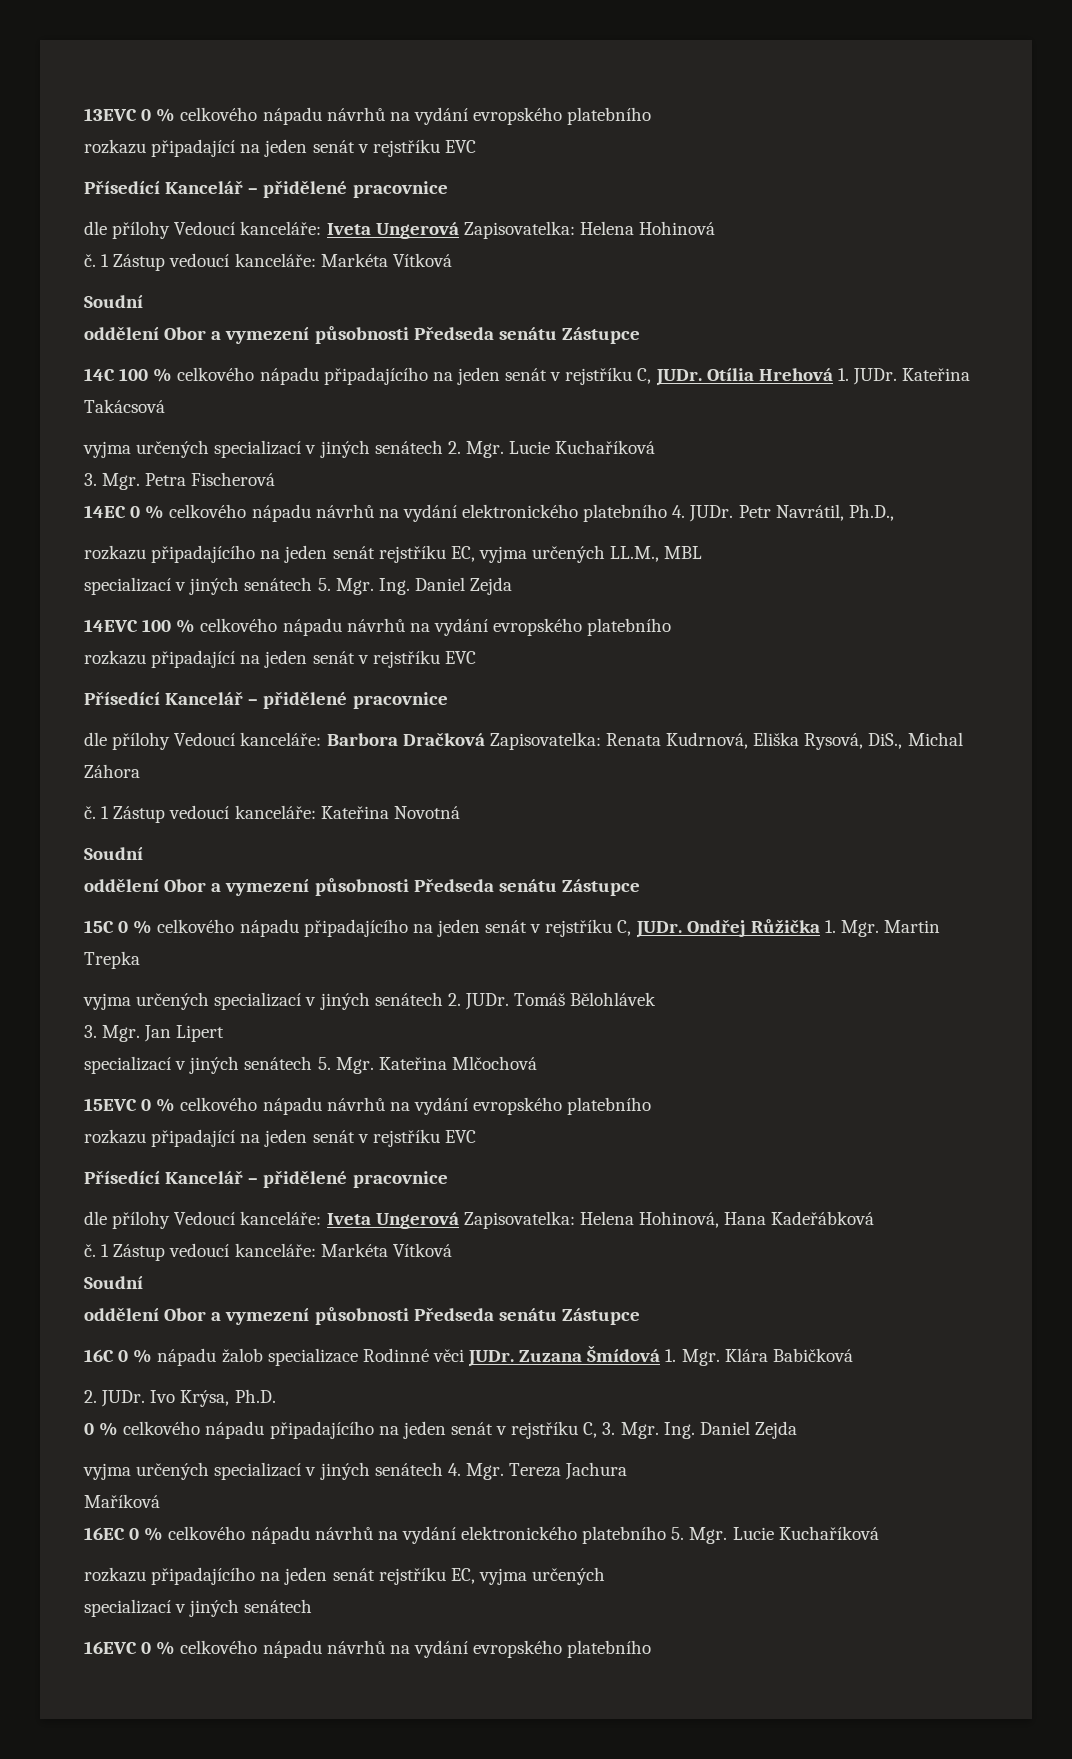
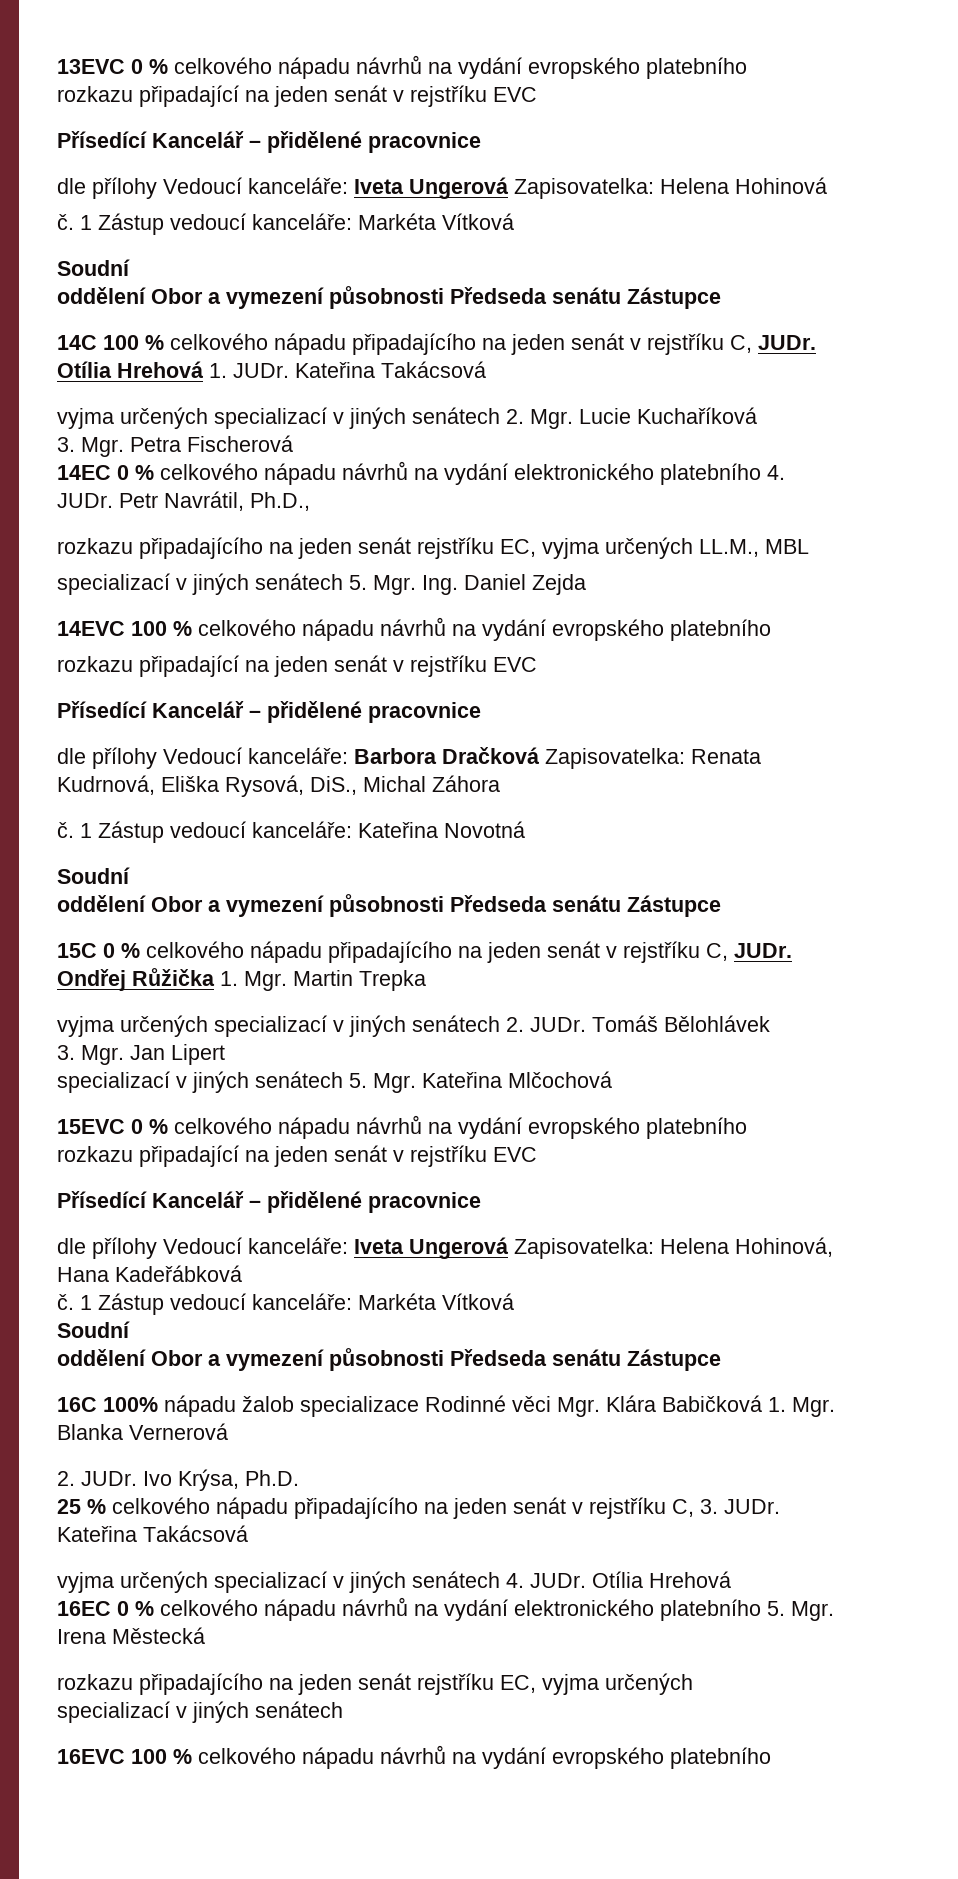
- 16C 0 % nápadu žalob specializace Rodinné věci JUDr. Zuzana Šmídová 1. Mgr. Klára Babičková
+ 16C 100% nápadu žalob specializace Rodinné věci Mgr. Klára Babičková 1. Mgr. Blanka Vernerová
- 0 % celkového nápadu připadajícího na jeden senát v rejstříku C, 3. Mgr. Ing. Daniel Zejda
+ 25 % celkového nápadu připadajícího na jeden senát v rejstříku C, 3. JUDr. Kateřina Takácsová
- vyjma určených specializací v jiných senátech 4. Mgr. Tereza Jachura
- Maříková
+ vyjma určených specializací v jiných senátech 4. JUDr. Otília Hrehová
- 16EC 0 % celkového nápadu návrhů na vydání elektronického platebního 5. Mgr. Lucie Kuchaříková
+ 16EC 0 % celkového nápadu návrhů na vydání elektronického platebního 5. Mgr. Irena Městecká
- 16EVC 0 % celkového nápadu návrhů na vydání evropského platebního
+ 16EVC 100 % celkového nápadu návrhů na vydání evropského platebního

